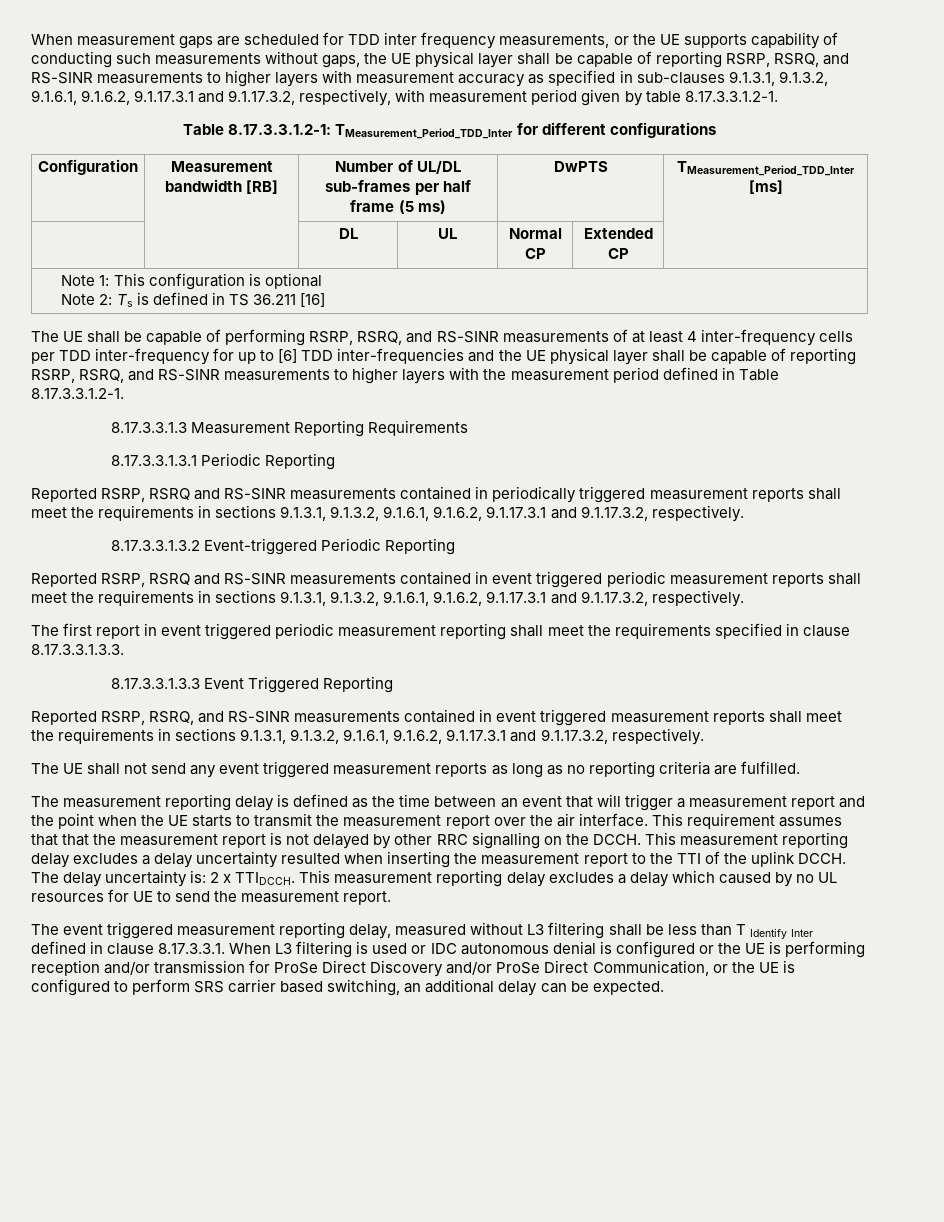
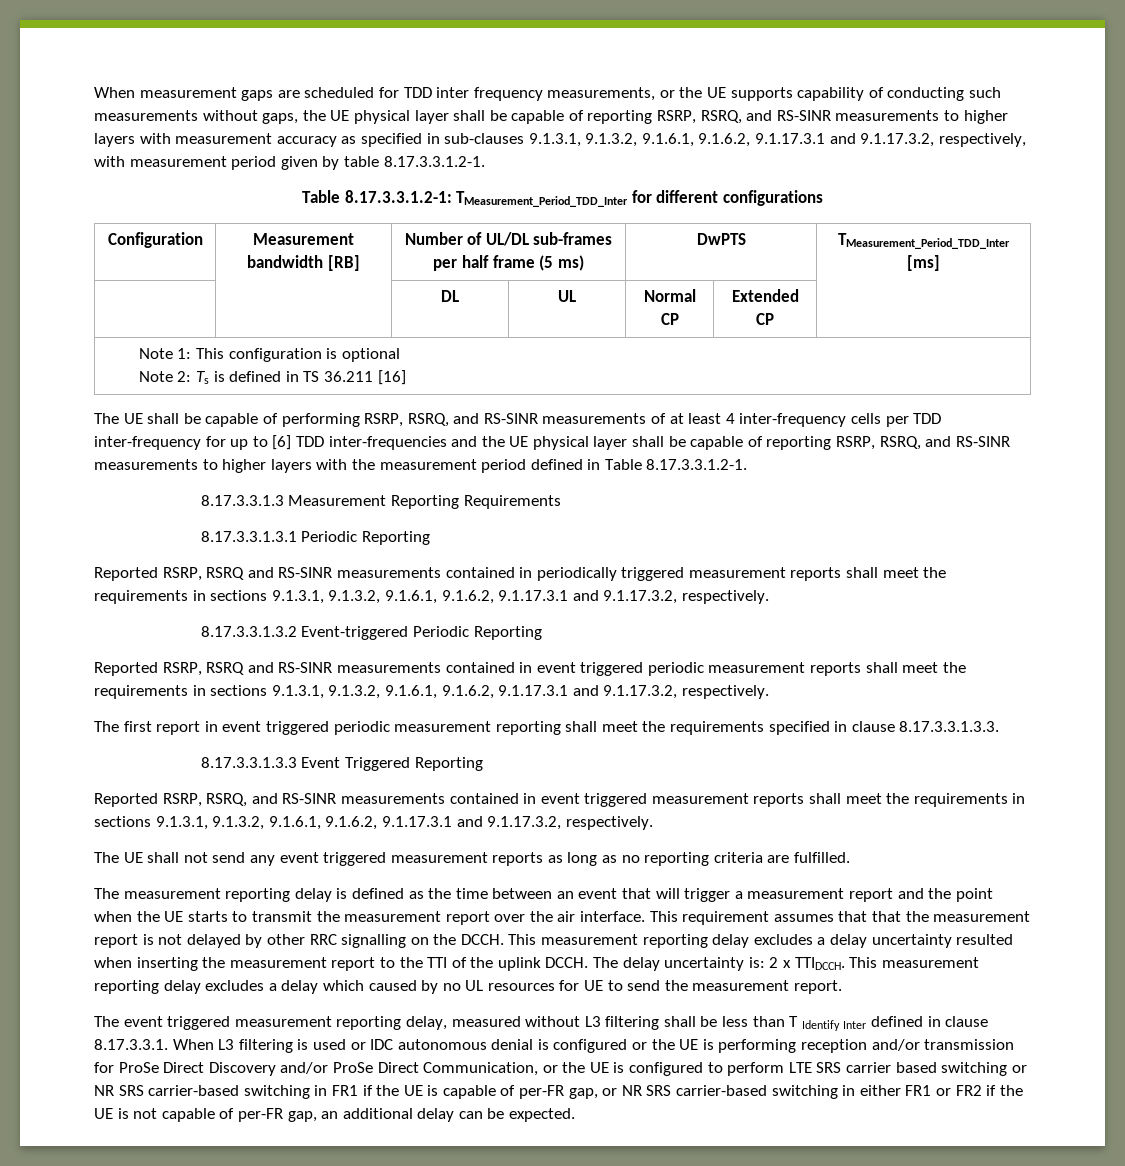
- The event triggered measurement reporting delay, measured without L3 filtering shall be less than T Identify Inter defined in clause 8.17.3.3.1. When L3 filtering is used or IDC autonomous denial is configured or the UE is performing reception and/or transmission for ProSe Direct Discovery and/or ProSe Direct Communication, or the UE is configured to perform SRS carrier based switching, an additional delay can be expected.
+ The event triggered measurement reporting delay, measured without L3 filtering shall be less than T Identify Inter defined in clause 8.17.3.3.1. When L3 filtering is used or IDC autonomous denial is configured or the UE is performing reception and/or transmission for ProSe Direct Discovery and/or ProSe Direct Communication, or the UE is configured to perform LTE SRS carrier based switching or NR SRS carrier-based switching in FR1 if the UE is capable of per-FR gap, or NR SRS carrier-based switching in either FR1 or FR2 if the UE is not capable of per-FR gap, an additional delay can be expected.

